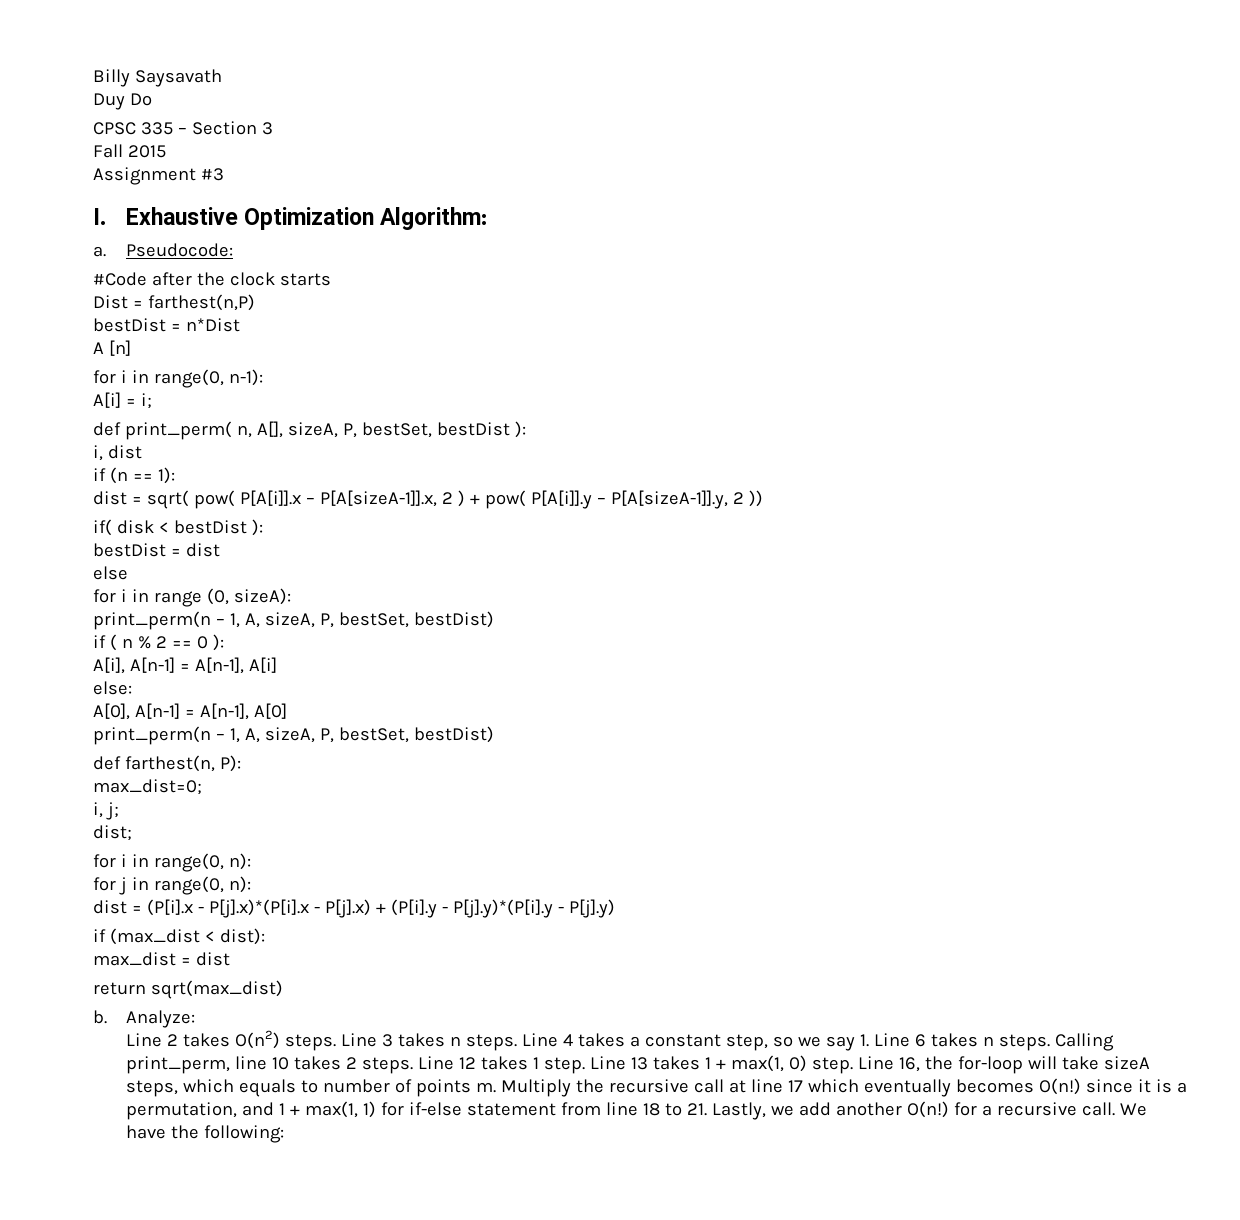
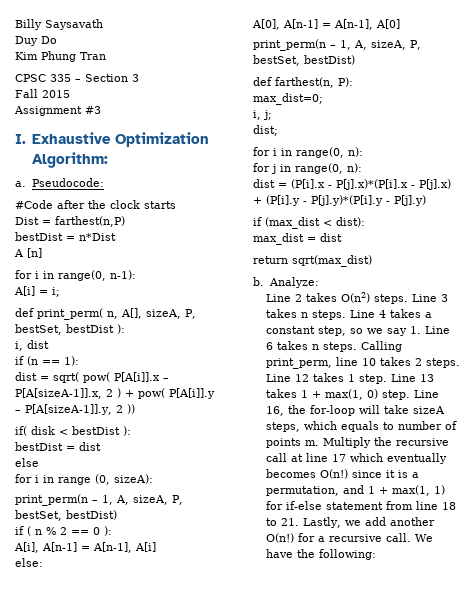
+ Kim Phung Tran

